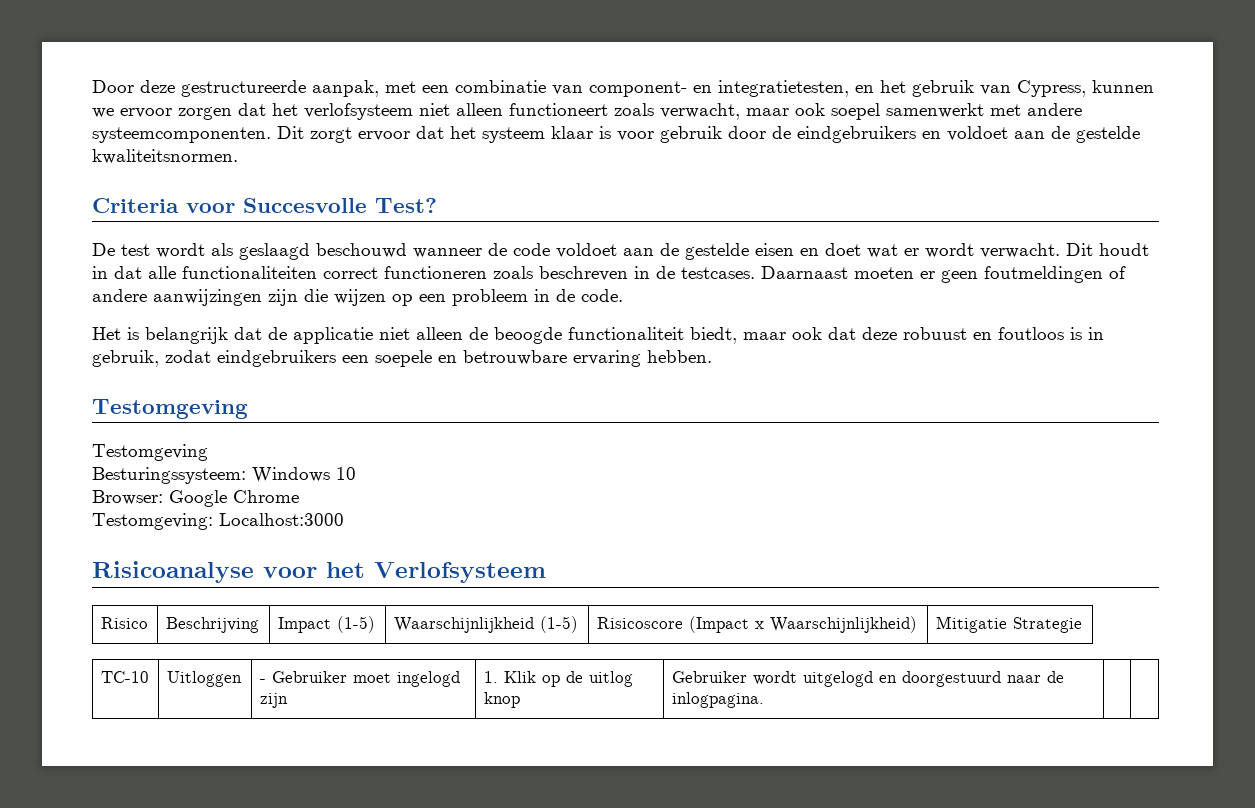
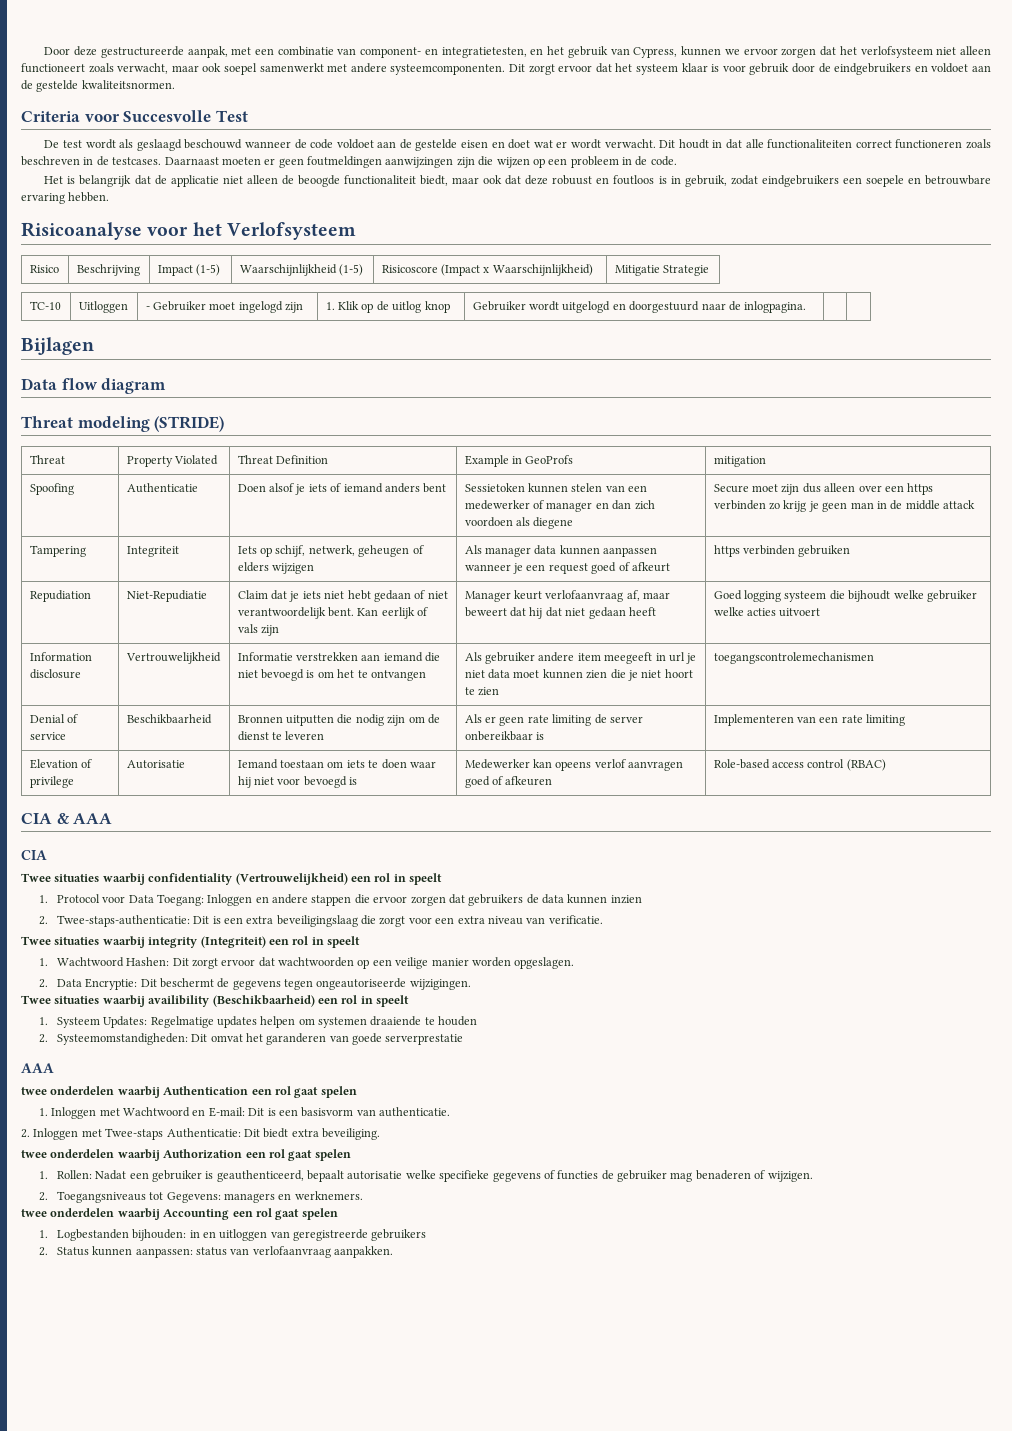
- Criteria voor Succesvolle Test?
+ Criteria voor Succesvolle Test
- Daarnaast moeten er geen foutmeldingen of andere aanwijzingen zijn die wijzen op een probleem in de code.
+ Daarnaast moeten er geen foutmeldingen aanwijzingen zijn die wijzen op een probleem in de code.
  Het is belangrijk dat de applicatie niet alleen de beoogde functionaliteit biedt, maar ook dat deze robuust en foutloos is in gebruik, zodat eindgebruikers een soepele en betrouwbare ervaring hebben.
- Testomgeving
- Testomgeving
- Besturingssysteem: Windows 10
- Browser: Google Chrome
- Testomgeving: Localhost:3000
+ Bijlagen
+ Data flow diagram
+ Threat modeling (STRIDE)
+ Threat | Property Violated | Threat Definition | Example in GeoProfs | mitigation
+ Spoofing | Authenticatie | Doen alsof je iets of iemand anders bent | Sessietoken kunnen stelen van een medewerker of manager en dan zich voordoen als diegene | Secure moet zijn dus alleen over een https verbinden zo krijg je geen man in de middle attack
+ Tampering | Integriteit | Iets op schijf, netwerk, geheugen of elders wijzigen | Als manager data kunnen aanpassen wanneer je een request goed of afkeurt | https verbinden gebruiken
+ Repudiation | Niet-Repudiatie | Claim dat je iets niet hebt gedaan of niet verantwoordelijk bent. Kan eerlijk of vals zijn | Manager keurt verlofaanvraag af, maar beweert dat hij dat niet gedaan heeft | Goed logging systeem die bijhoudt welke gebruiker welke acties uitvoert
+ Information disclosure | Vertrouwelijkheid | Informatie verstrekken aan iemand die niet bevoegd is om het te ontvangen | Als gebruiker andere item meegeeft in url je niet data moet kunnen zien die je niet hoort te zien | toegangscontrolemechanismen
+ Denial of service | Beschikbaarheid | Bronnen uitputten die nodig zijn om de dienst te leveren | Als er geen rate limiting de server onbereikbaar is | Implementeren van een rate limiting
+ Elevation of privilege | Autorisatie | Iemand toestaan om iets te doen waar hij niet voor bevoegd is | Medewerker kan opeens verlof aanvragen goed of afkeuren | Role-based access control (RBAC)
+ CIA & AAA
+ CIA
+ Twee situaties waarbij confidentiality (Vertrouwelijkheid) een rol in speelt
+ 1. Protocol voor Data Toegang: Inloggen en andere stappen die ervoor zorgen dat gebruikers de data kunnen inzien
+ 2. Twee-staps-authenticatie: Dit is een extra beveiligingslaag die zorgt voor een extra niveau van verificatie.
+ Twee situaties waarbij integrity (Integriteit) een rol in speelt
+ 1. Wachtwoord Hashen: Dit zorgt ervoor dat wachtwoorden op een veilige manier worden opgeslagen.
+ 2. Data Encryptie: Dit beschermt de gegevens tegen ongeautoriseerde wijzigingen.
+ Twee situaties waarbij availibility (Beschikbaarheid) een rol in speelt
+ 1. Systeem Updates: Regelmatige updates helpen om systemen draaiende te houden
+ 2. Systeemomstandigheden: Dit omvat het garanderen van goede serverprestatie
+ AAA
+ twee onderdelen waarbij Authentication een rol gaat spelen
+ 1. Inloggen met Wachtwoord en E-mail: Dit is een basisvorm van authenticatie.
+ 2. Inloggen met Twee-staps Authenticatie: Dit biedt extra beveiliging.
+ twee onderdelen waarbij Authorization een rol gaat spelen
+ 1. Rollen: Nadat een gebruiker is geauthenticeerd, bepaalt autorisatie welke specifieke gegevens of functies de gebruiker mag benaderen of wijzigen.
+ 2. Toegangsniveaus tot Gegevens: managers en werknemers.
+ twee onderdelen waarbij Accounting een rol gaat spelen
+ 1. Logbestanden bijhouden: in en uitloggen van geregistreerde gebruikers
+ 2. Status kunnen aanpassen: status van verlofaanvraag aanpakken.

